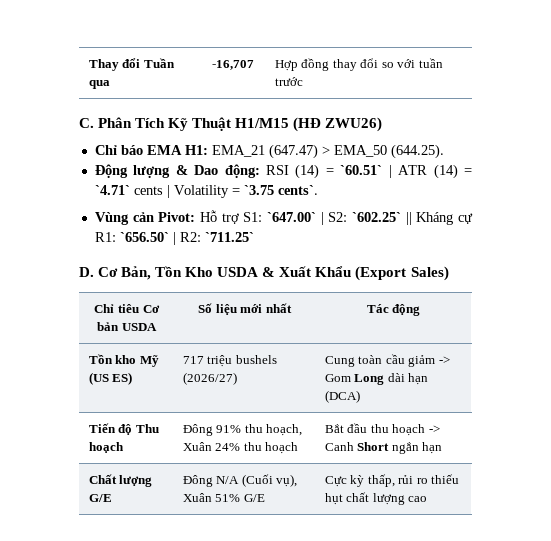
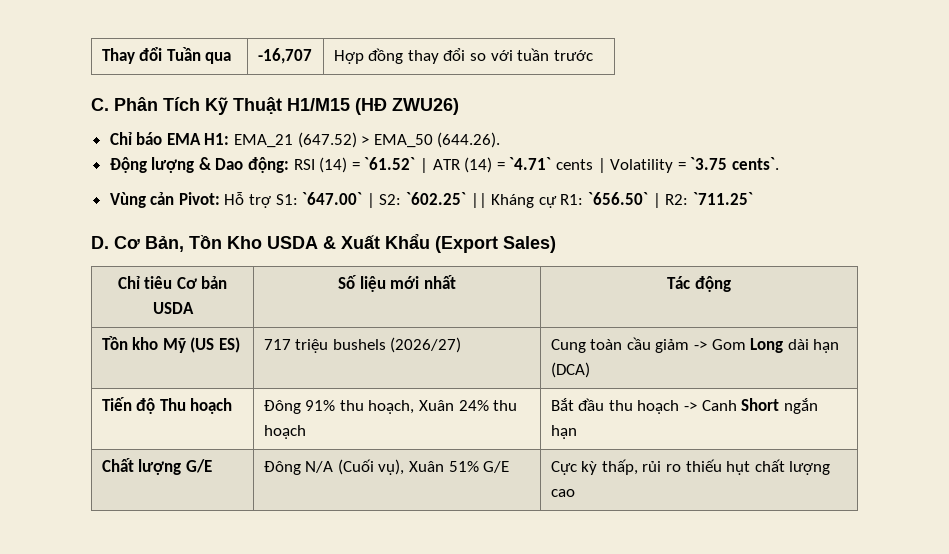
- Chỉ báo EMA H1: EMA_21 (647.47) > EMA_50 (644.25).
+ Chỉ báo EMA H1: EMA_21 (647.52) > EMA_50 (644.26).
- Động lượng & Dao động: RSI (14) = `60.51` | ATR (14) = `4.71` cents | Volatility = `3.75 cents`.
+ Động lượng & Dao động: RSI (14) = `61.52` | ATR (14) = `4.71` cents | Volatility = `3.75 cents`.

